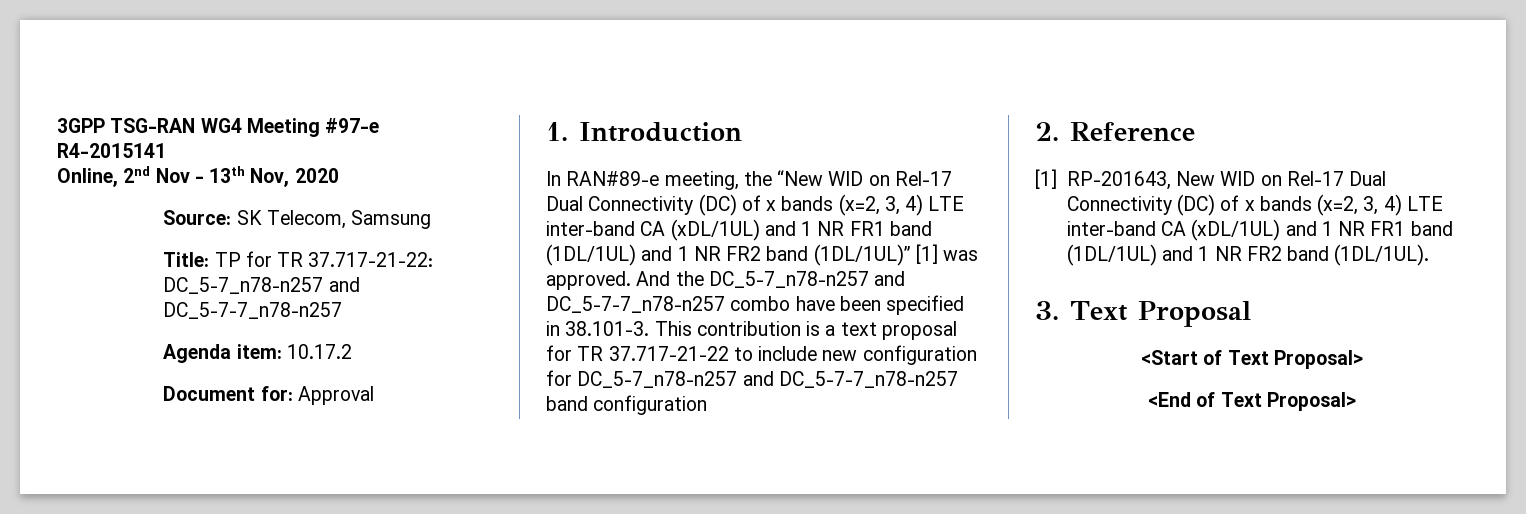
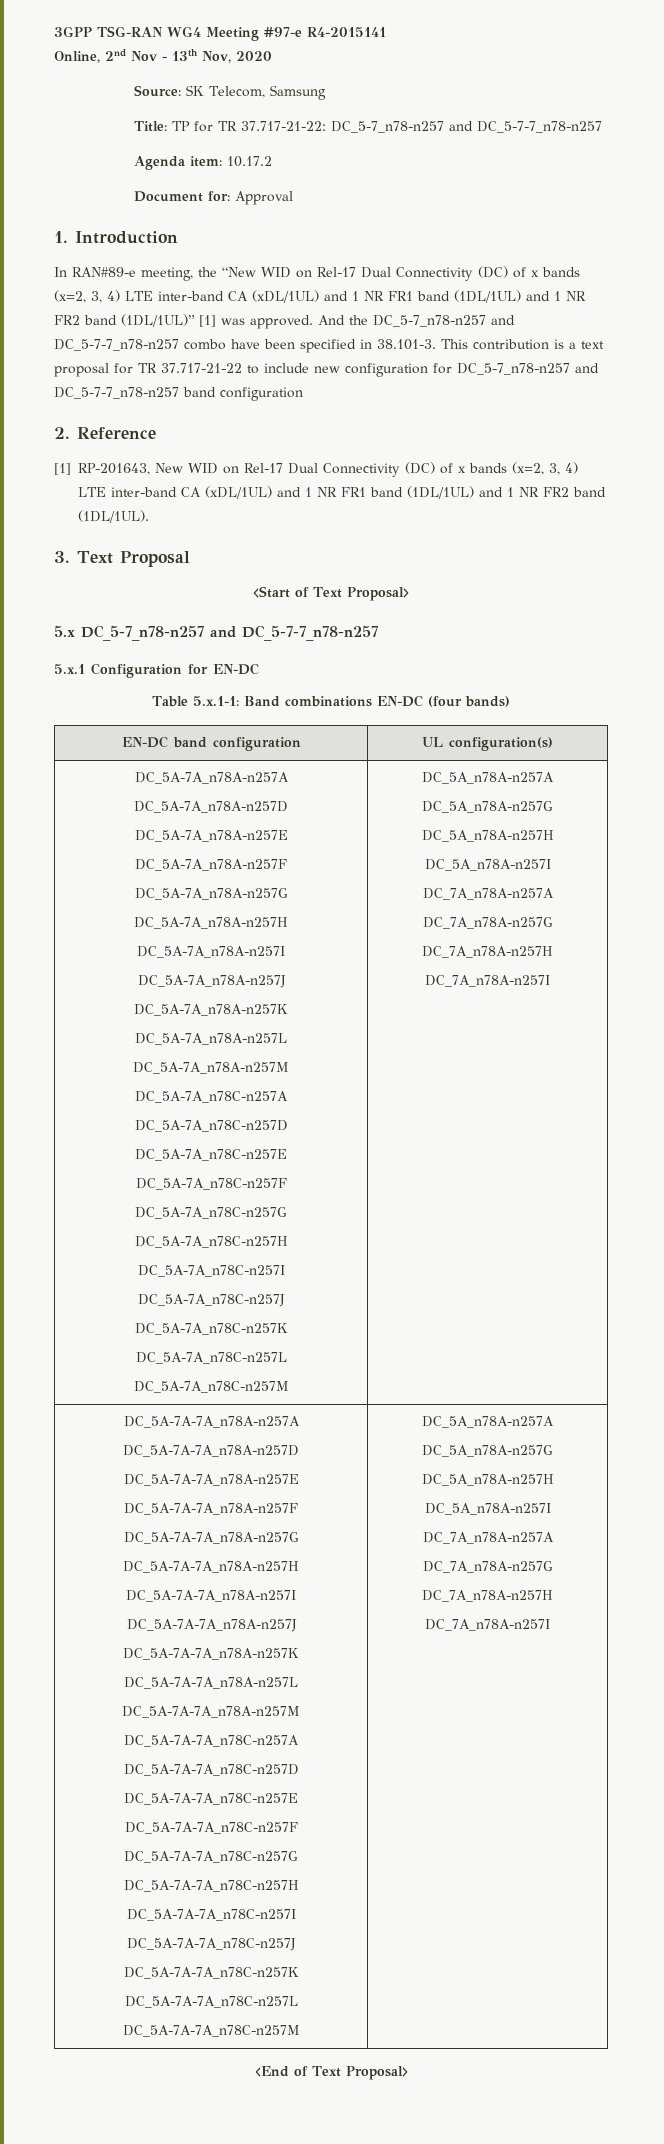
+ 5.x DC_5-7_n78-n257 and DC_5-7-7_n78-n257
+ 5.x.1 Configuration for EN-DC
+ Table 5.x.1-1: Band combinations EN-DC (four bands)
+ EN-DC band configuration | UL configuration(s)
+ DC_5A-7A_n78A-n257A
+ DC_5A-7A_n78A-n257D
+ DC_5A-7A_n78A-n257E
+ DC_5A-7A_n78A-n257F
+ DC_5A-7A_n78A-n257G
+ DC_5A-7A_n78A-n257H
+ DC_5A-7A_n78A-n257I
+ DC_5A-7A_n78A-n257J
+ DC_5A-7A_n78A-n257K
+ DC_5A-7A_n78A-n257L
+ DC_5A-7A_n78A-n257M
+ DC_5A-7A_n78C-n257A
+ DC_5A-7A_n78C-n257D
+ DC_5A-7A_n78C-n257E
+ DC_5A-7A_n78C-n257F
+ DC_5A-7A_n78C-n257G
+ DC_5A-7A_n78C-n257H
+ DC_5A-7A_n78C-n257I
+ DC_5A-7A_n78C-n257J
+ DC_5A-7A_n78C-n257K
+ DC_5A-7A_n78C-n257L
+ DC_5A-7A_n78C-n257M | DC_5A_n78A-n257A
+ DC_5A_n78A-n257G
+ DC_5A_n78A-n257H
+ DC_5A_n78A-n257I
+ DC_7A_n78A-n257A
+ DC_7A_n78A-n257G
+ DC_7A_n78A-n257H
+ DC_7A_n78A-n257I
+ DC_5A-7A-7A_n78A-n257A
+ DC_5A-7A-7A_n78A-n257D
+ DC_5A-7A-7A_n78A-n257E
+ DC_5A-7A-7A_n78A-n257F
+ DC_5A-7A-7A_n78A-n257G
+ DC_5A-7A-7A_n78A-n257H
+ DC_5A-7A-7A_n78A-n257I
+ DC_5A-7A-7A_n78A-n257J
+ DC_5A-7A-7A_n78A-n257K
+ DC_5A-7A-7A_n78A-n257L
+ DC_5A-7A-7A_n78A-n257M
+ DC_5A-7A-7A_n78C-n257A
+ DC_5A-7A-7A_n78C-n257D
+ DC_5A-7A-7A_n78C-n257E
+ DC_5A-7A-7A_n78C-n257F
+ DC_5A-7A-7A_n78C-n257G
+ DC_5A-7A-7A_n78C-n257H
+ DC_5A-7A-7A_n78C-n257I
+ DC_5A-7A-7A_n78C-n257J
+ DC_5A-7A-7A_n78C-n257K
+ DC_5A-7A-7A_n78C-n257L
+ DC_5A-7A-7A_n78C-n257M | DC_5A_n78A-n257A
+ DC_5A_n78A-n257G
+ DC_5A_n78A-n257H
+ DC_5A_n78A-n257I
+ DC_7A_n78A-n257A
+ DC_7A_n78A-n257G
+ DC_7A_n78A-n257H
+ DC_7A_n78A-n257I

